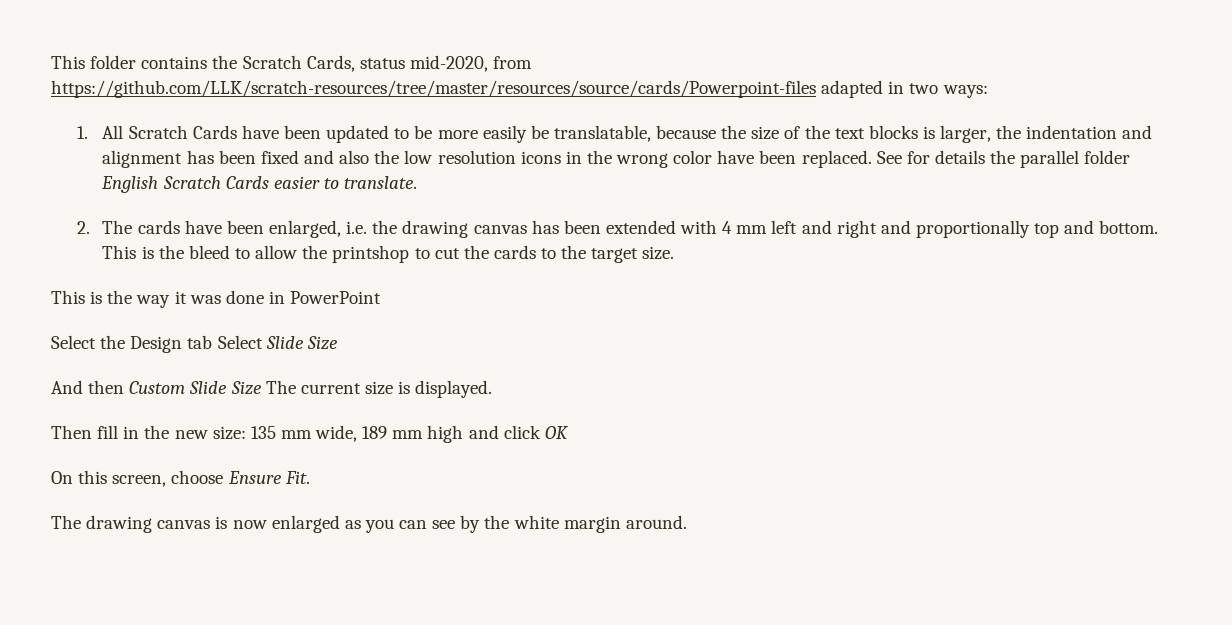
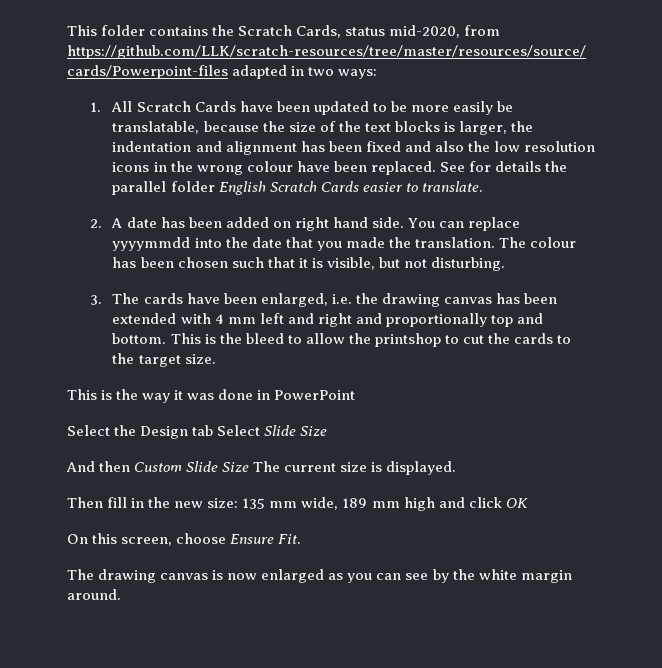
- 1. All Scratch Cards have been updated to be more easily be translatable, because the size of the text blocks is larger, the indentation and alignment has been fixed and also the low resolution icons in the wrong color have been replaced.
+ 1. All Scratch Cards have been updated to be more easily be translatable, because the size of the text blocks is larger, the indentation and alignment has been fixed and also the low resolution icons in the wrong colour have been replaced.
- 2. The cards have been enlarged, i.e. the drawing canvas has been extended with 4 mm left and right and proportionally top and bottom.
+ 2. A date has been added on right hand side. You can replace yyyymmdd into the date that you made the translation. The colour has been chosen such that it is visible, but not disturbing.
+ 3. The cards have been enlarged, i.e. the drawing canvas has been extended with 4 mm left and right and proportionally top and bottom.

